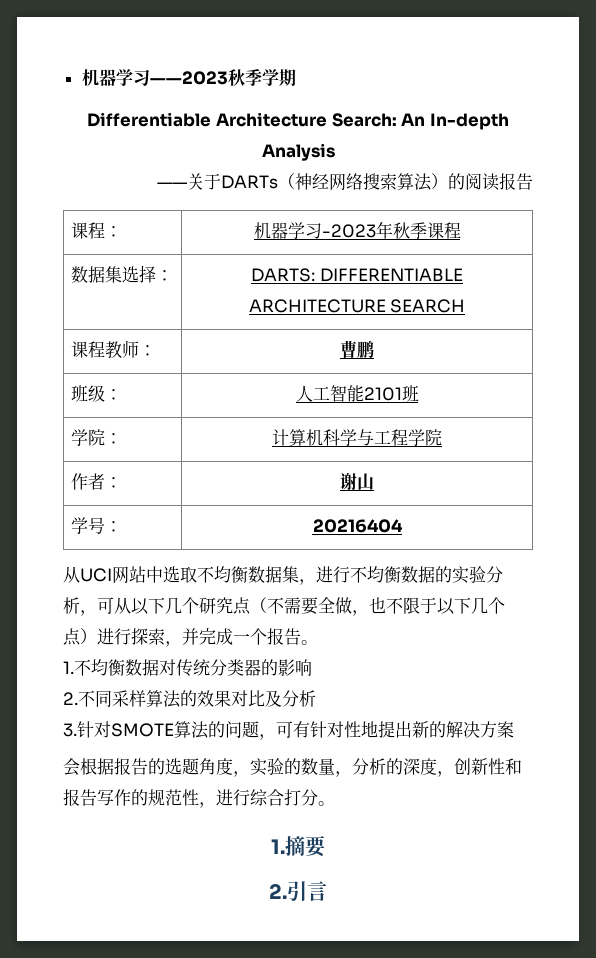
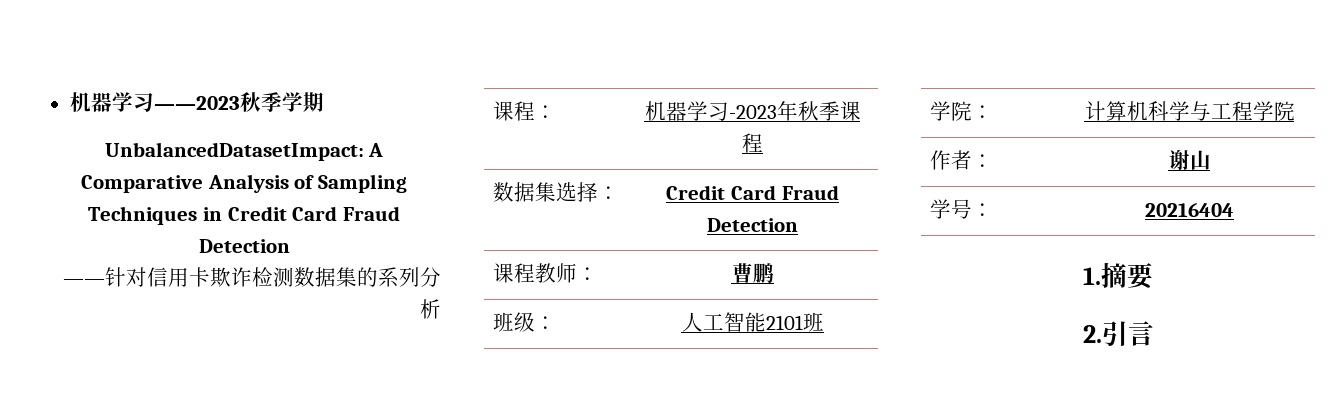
- Differentiable Architecture Search: An In-depth Analysis
- ——关于DARTs（神经网络搜索算法）的阅读报告
+ UnbalancedDatasetImpact: A Comparative Analysis of Sampling Techniques in Credit Card Fraud Detection
+ ——针对信用卡欺诈检测数据集的系列分析
- 数据集选择： | DARTS: DIFFERENTIABLE ARCHITECTURE SEARCH
+ 数据集选择： | Credit Card Fraud Detection
- 从UCI网站中选取不均衡数据集，进行不均衡数据的实验分析，可从以下几个研究点（不需要全做，也不限于以下几个点）进行探索，并完成一个报告。
- 1.不均衡数据对传统分类器的影响
- 2.不同采样算法的效果对比及分析
- 3.针对SMOTE算法的问题，可有针对性地提出新的解决方案
- 会根据报告的选题角度，实验的数量，分析的深度，创新性和报告写作的规范性，进行综合打分。

